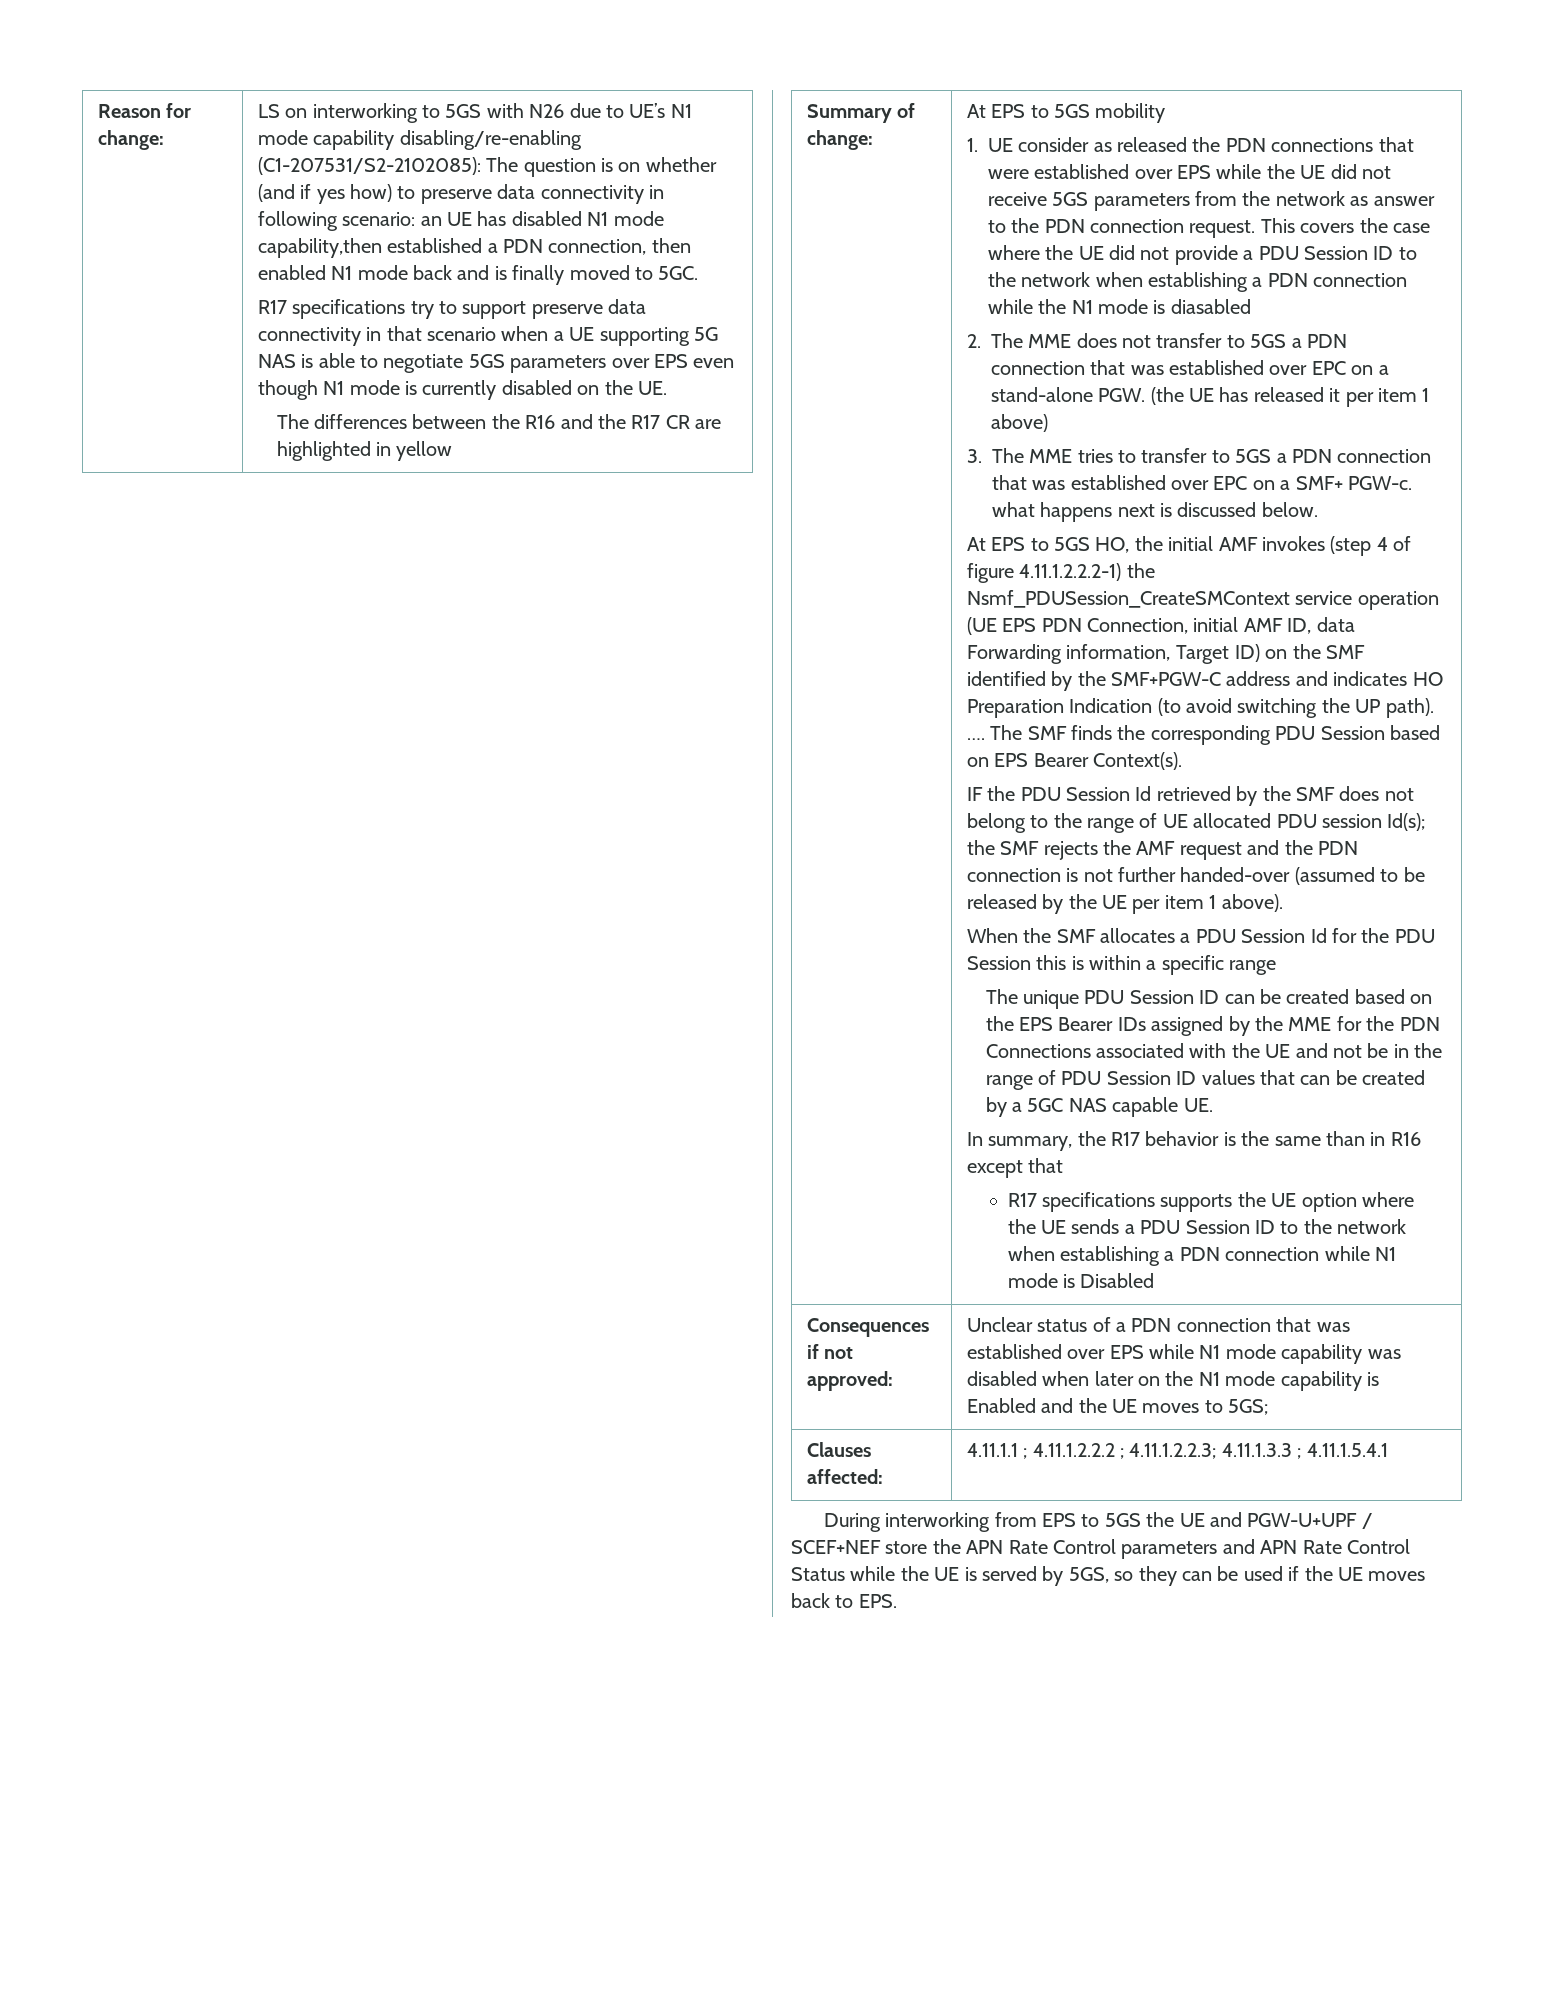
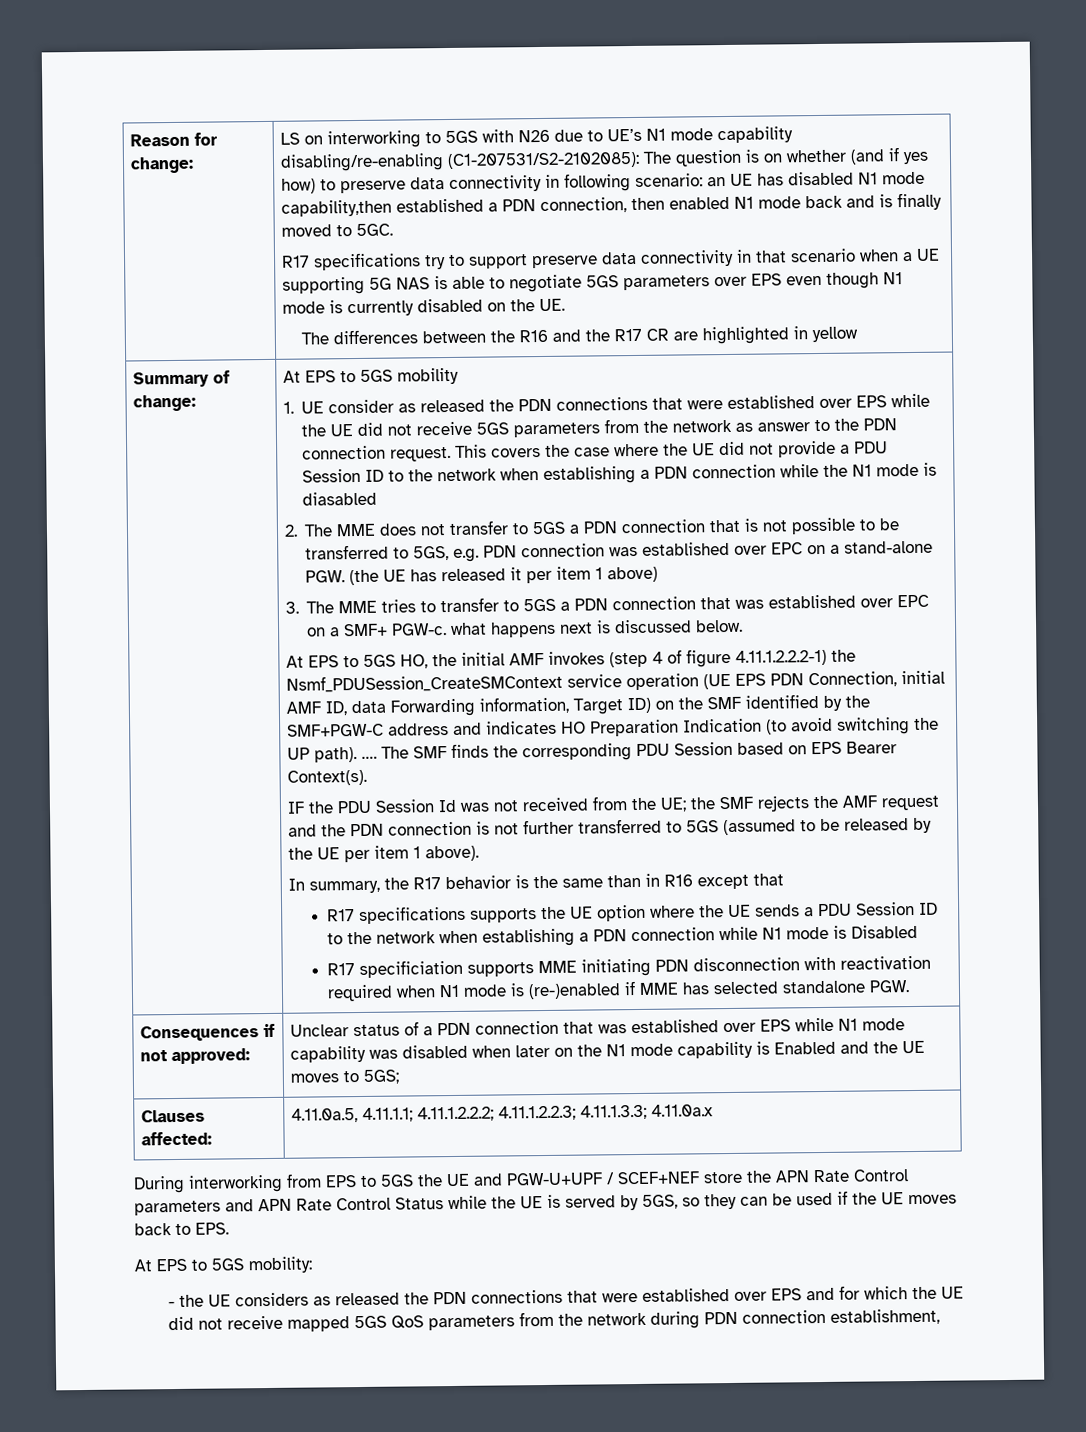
- 2. The MME does not transfer to 5GS a PDN connection that was established over EPC on a stand-alone PGW. (the UE has released it per item 1 above)
+ 2. The MME does not transfer to 5GS a PDN connection that is not possible to be transferred to 5GS, e.g. PDN connection was established over EPC on a stand-alone PGW. (the UE has released it per item 1 above)
- IF the PDU Session Id retrieved by the SMF does not belong to the range of UE allocated PDU session Id(s); the SMF rejects the AMF request and the PDN connection is not further handed-over (assumed to be released by the UE per item 1 above).
+ IF the PDU Session Id was not received from the UE; the SMF rejects the AMF request and the PDN connection is not further transferred to 5GS (assumed to be released by the UE per item 1 above).
- When the SMF allocates a PDU Session Id for the PDU Session this is within a specific range
- The unique PDU Session ID can be created based on the EPS Bearer IDs assigned by the MME for the PDN Connections associated with the UE and not be in the range of PDU Session ID values that can be created by a 5GC NAS capable UE.
+ R17 specificiation supports MME initiating PDN disconnection with reactivation required when N1 mode is (re-)enabled if MME has selected standalone PGW.
- Clauses affected: | 4.11.1.1 ; 4.11.1.2.2.2 ; 4.11.1.2.2.3; 4.11.1.3.3 ; 4.11.1.5.4.1
+ Clauses affected: | 4.11.0a.5, 4.11.1.1; 4.11.1.2.2.2; 4.11.1.2.2.3; 4.11.1.3.3; 4.11.0a.x
+ At EPS to 5GS mobility:
+ - the UE considers as released the PDN connections that were established over EPS and for which the UE did not receive mapped 5GS QoS parameters from the network during PDN connection establishment,

